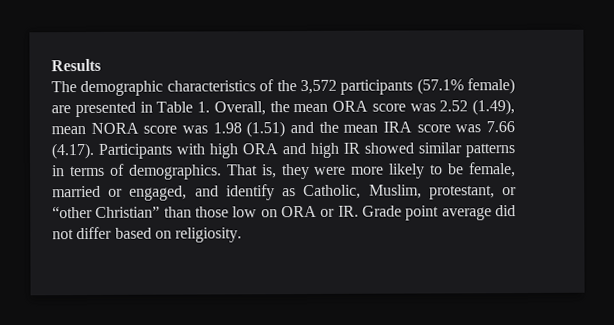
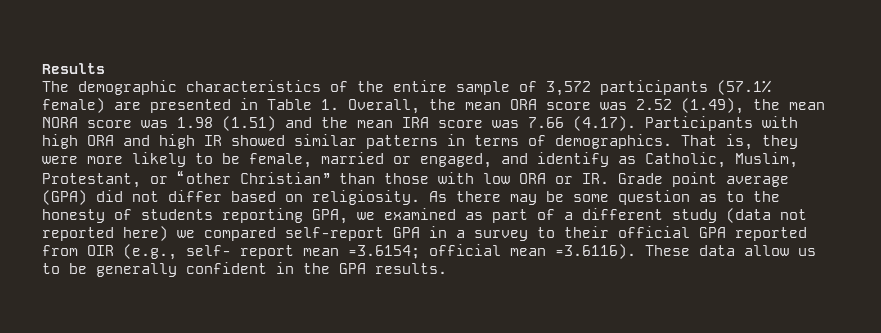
- The demographic characteristics of the 3,572 participants (57.1% female) are presented in Table 1. Overall, the mean ORA score was 2.52 (1.49), mean NORA score was 1.98 (1.51) and the mean IRA score was 7.66 (4.17). Participants with high ORA and high IR showed similar patterns in terms of demographics.
+ The demographic characteristics of the entire sample of 3,572 participants (57.1% female) are presented in Table 1. Overall, the mean ORA score was 2.52 (1.49), the mean NORA score was 1.98 (1.51) and the mean IRA score was 7.66 (4.17). Participants with high ORA and high IR showed similar patterns in terms of demographics.
- That is, they were more likely to be female, married or engaged, and identify as Catholic, Muslim, protestant, or “other Christian” than those low on ORA or IR. Grade point average did not differ based on religiosity.
+ That is, they were more likely to be female, married or engaged, and identify as Catholic, Muslim, Protestant, or “other Christian” than those with low ORA or IR. Grade point average (GPA) did not differ based on religiosity.
+ As there may be some question as to the honesty of students reporting GPA, we examined as part of a different study (data not reported here) we compared self-report GPA in a survey to their official GPA reported from OIR (e.g., self- report mean =3.6154; official mean =3.6116). These data allow us to be generally confident in the GPA results.

